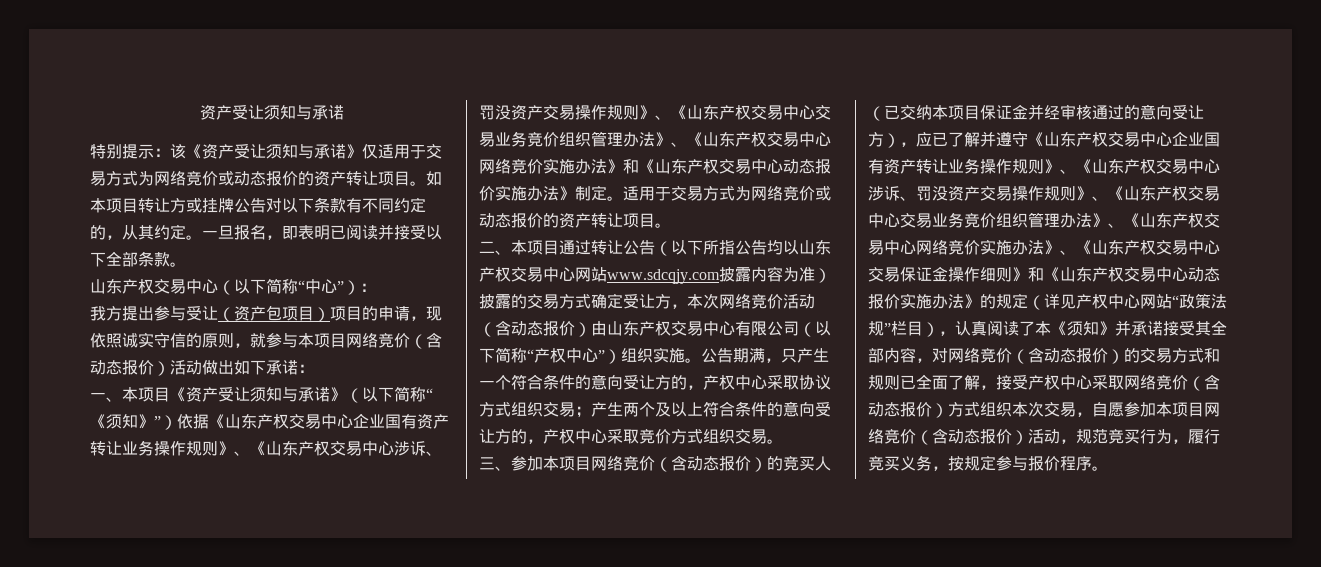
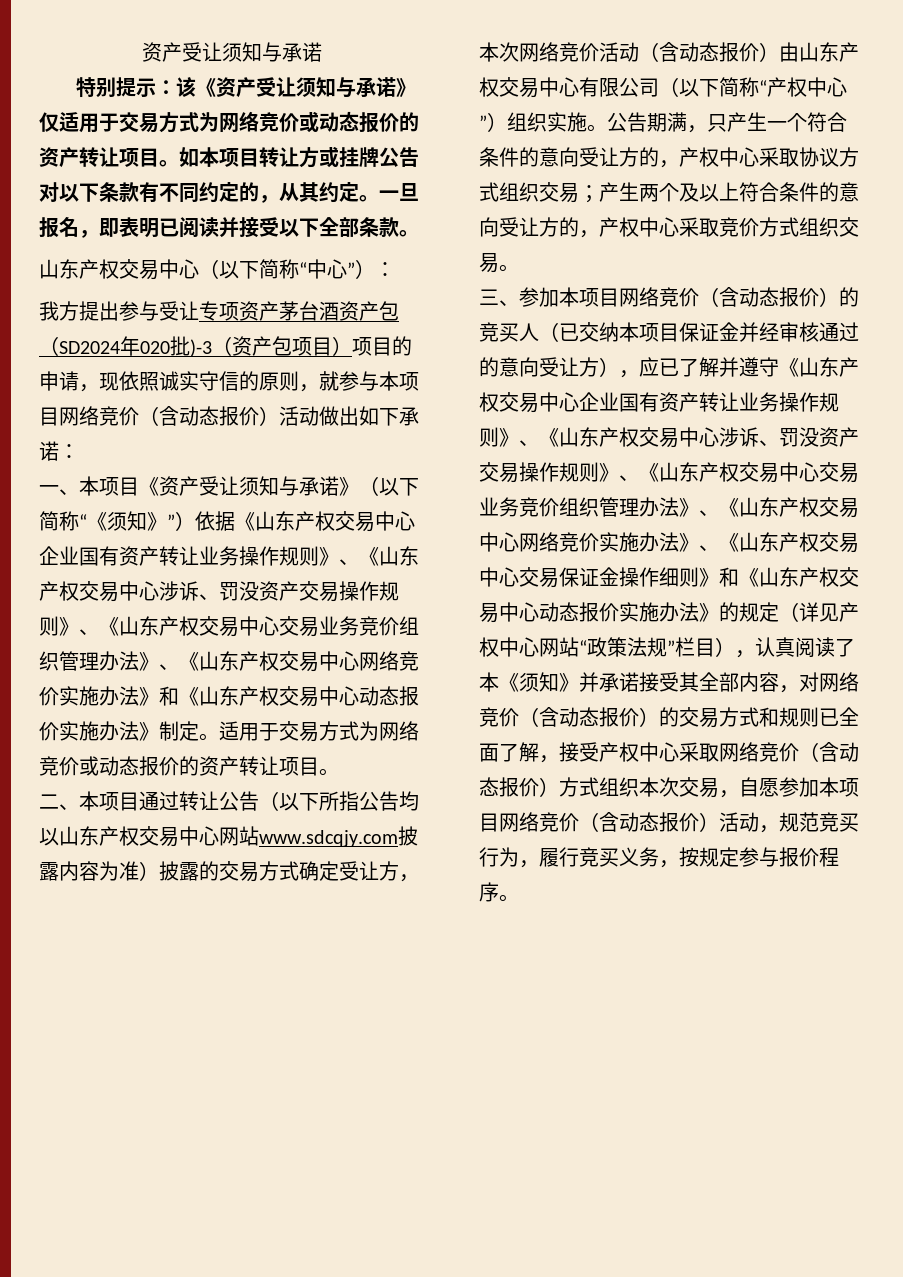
- 我方提出参与受让（资产包项目）项目的申请，现依照诚实守信的原则，就参与本项目网络竞价（含动态报价）活动做出如下承诺：
+ 我方提出参与受让专项资产茅台酒资产包（SD2024年020批)-3（资产包项目）项目的申请，现依照诚实守信的原则，就参与本项目网络竞价（含动态报价）活动做出如下承诺：

